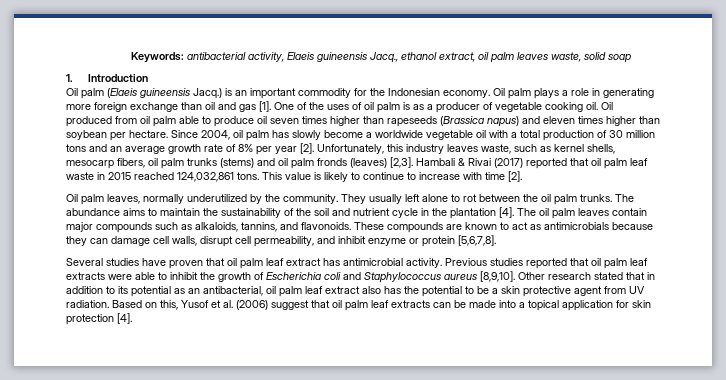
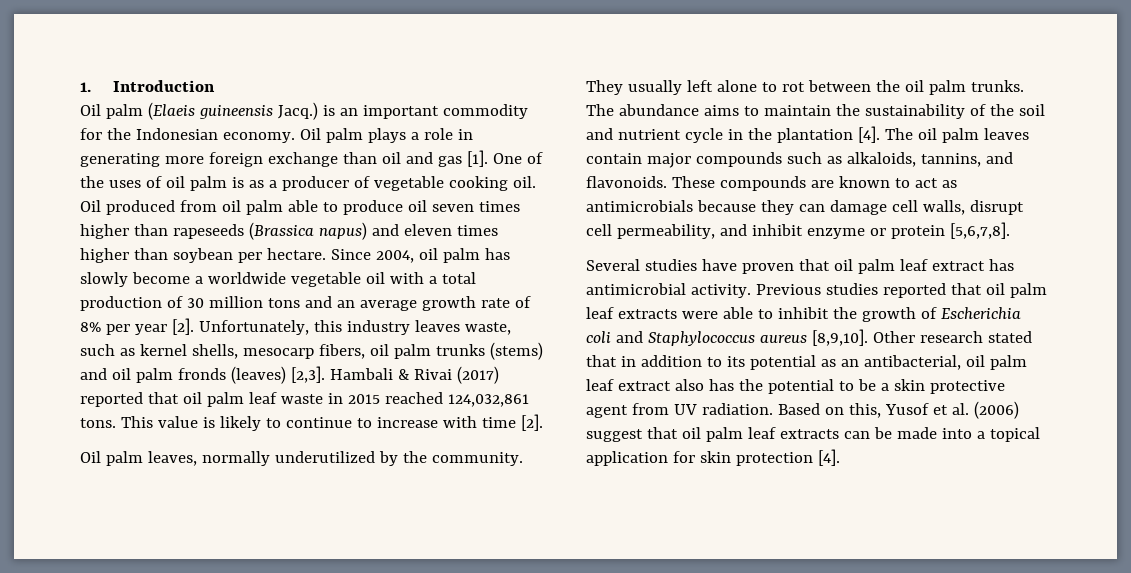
- Keywords: antibacterial activity, Elaeis guineensis Jacq., ethanol extract, oil palm leaves waste, solid soap

